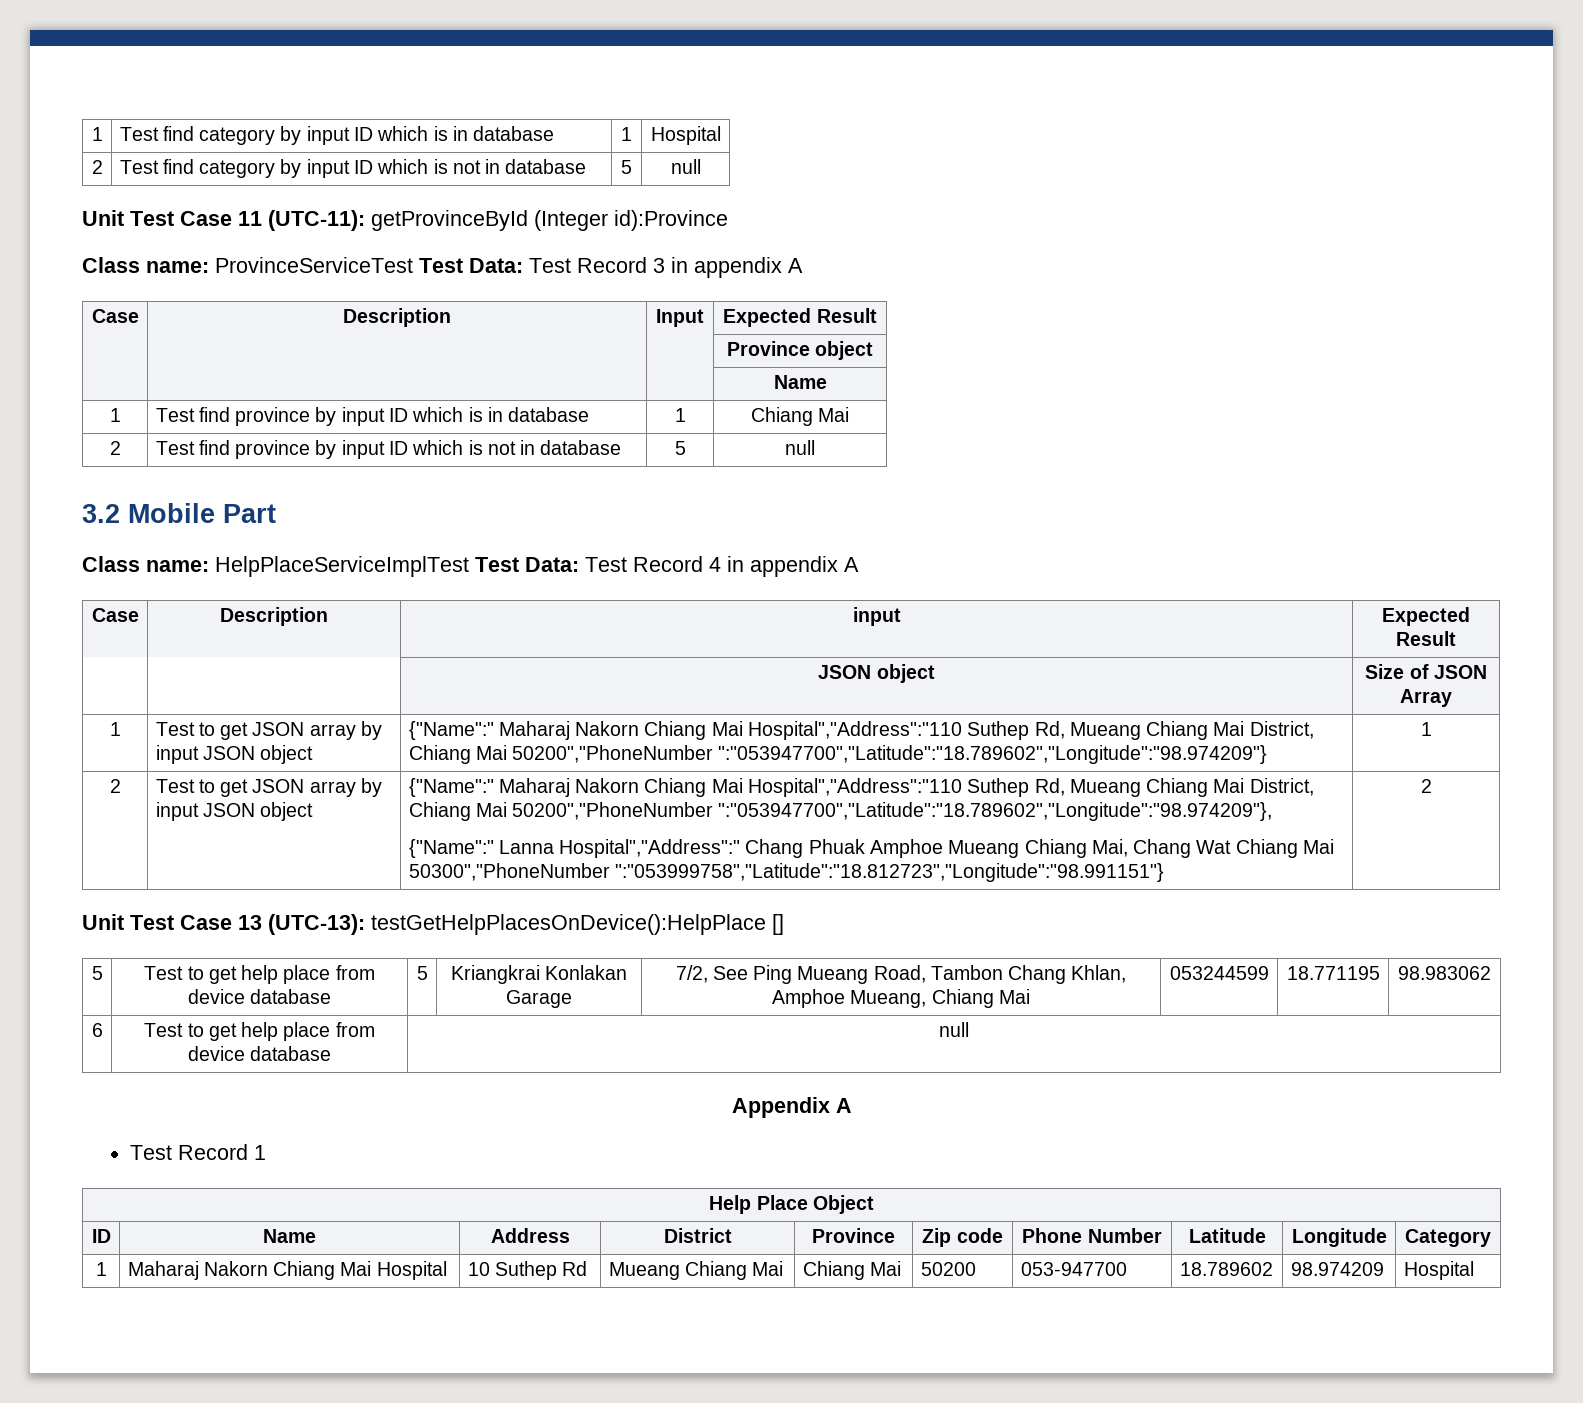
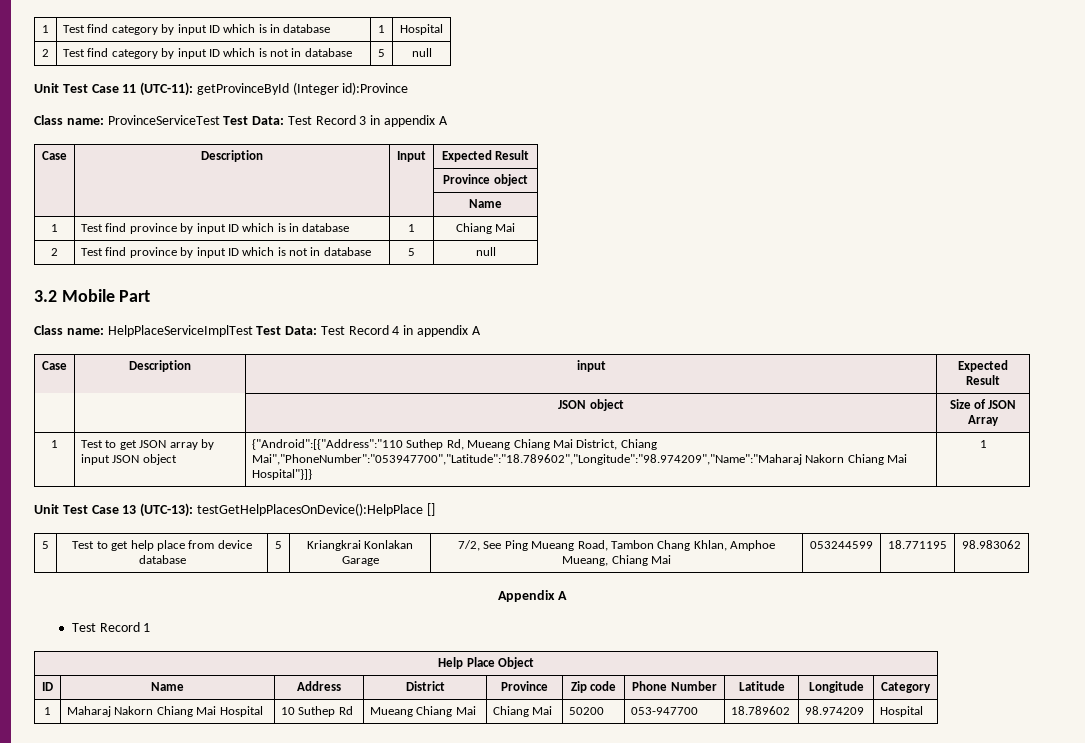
- 1 | Test to get JSON array by input JSON object | {"Name":" Maharaj Nakorn Chiang Mai Hospital","Address":"110 Suthep Rd, Mueang Chiang Mai District, Chiang Mai 50200","PhoneNumber ":"053947700","Latitude":"18.789602","Longitude":"98.974209"} | 1
- 2 | Test to get JSON array by input JSON object | {"Name":" Maharaj Nakorn Chiang Mai Hospital","Address":"110 Suthep Rd, Mueang Chiang Mai District, Chiang Mai 50200","PhoneNumber ":"053947700","Latitude":"18.789602","Longitude":"98.974209"},
- {"Name":" Lanna Hospital","Address":" Chang Phuak Amphoe Mueang Chiang Mai, Chang Wat Chiang Mai 50300","PhoneNumber ":"053999758","Latitude":"18.812723","Longitude":"98.991151"} | 2
+ 1 | Test to get JSON array by input JSON object | {"Android":[{"Address":"110 Suthep Rd, Mueang Chiang Mai District, Chiang Mai","PhoneNumber":"053947700","Latitude":"18.789602","Longitude":"98.974209","Name":"Maharaj Nakorn Chiang Mai Hospital"}]} | 1
- 6 | Test to get help place from device database | null

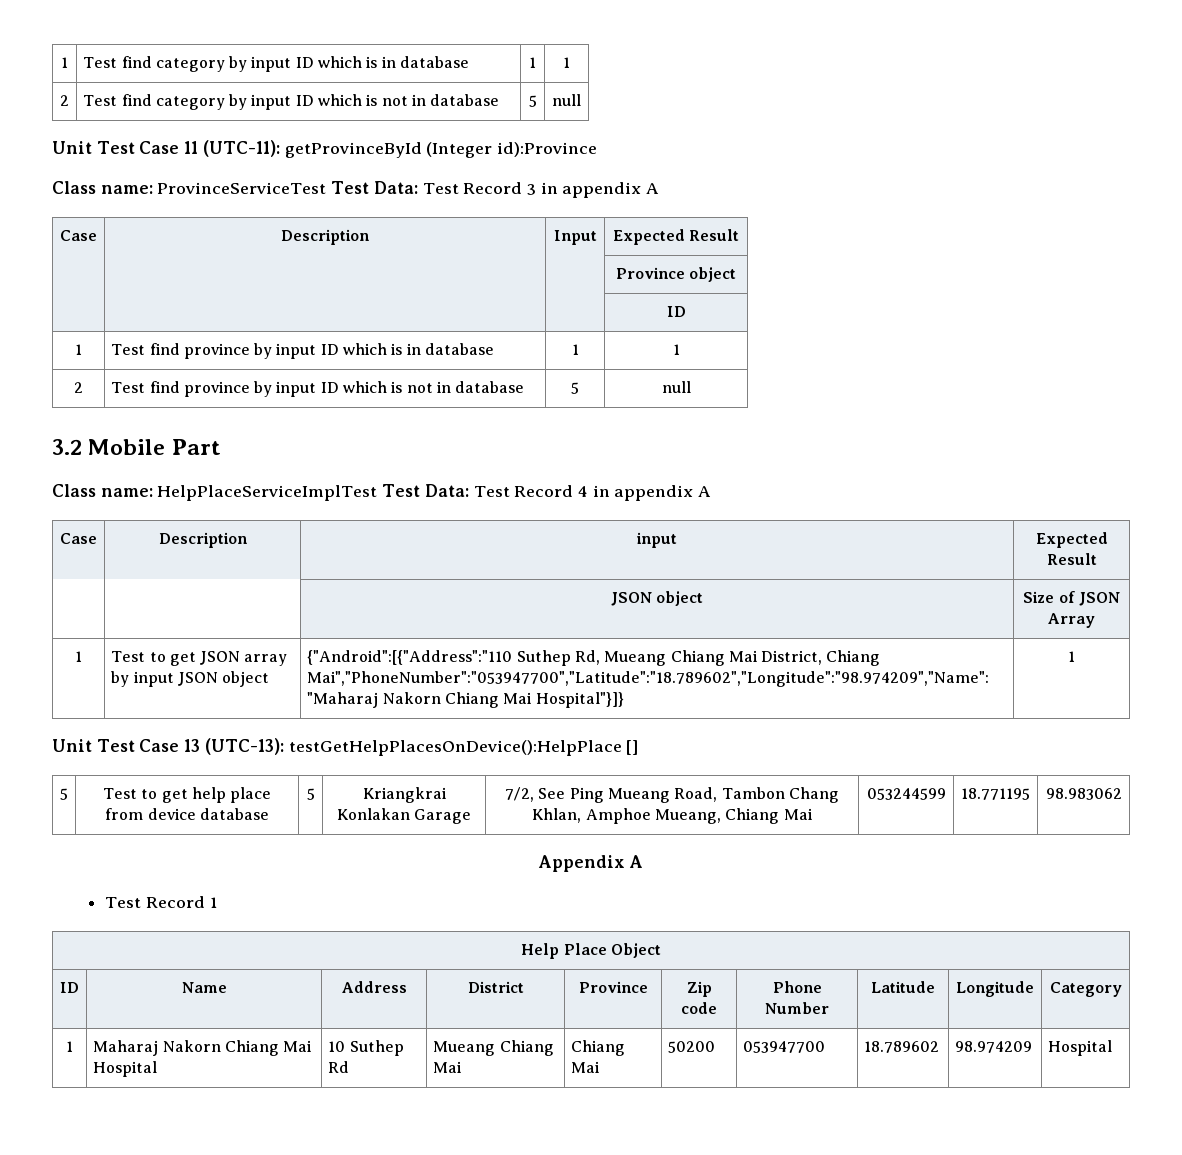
- 1 | Test find category by input ID which is in database | 1 | Hospital
+ 1 | Test find category by input ID which is in database | 1 | 1
- | | | Name
+ | | | ID
- 1 | Test find province by input ID which is in database | 1 | Chiang Mai
+ 1 | Test find province by input ID which is in database | 1 | 1
- 1 | Maharaj Nakorn Chiang Mai Hospital | 10 Suthep Rd | Mueang Chiang Mai | Chiang Mai | 50200 | 053-947700 | 18.789602 | 98.974209 | Hospital
+ 1 | Maharaj Nakorn Chiang Mai Hospital | 10 Suthep Rd | Mueang Chiang Mai | Chiang Mai | 50200 | 053947700 | 18.789602 | 98.974209 | Hospital

